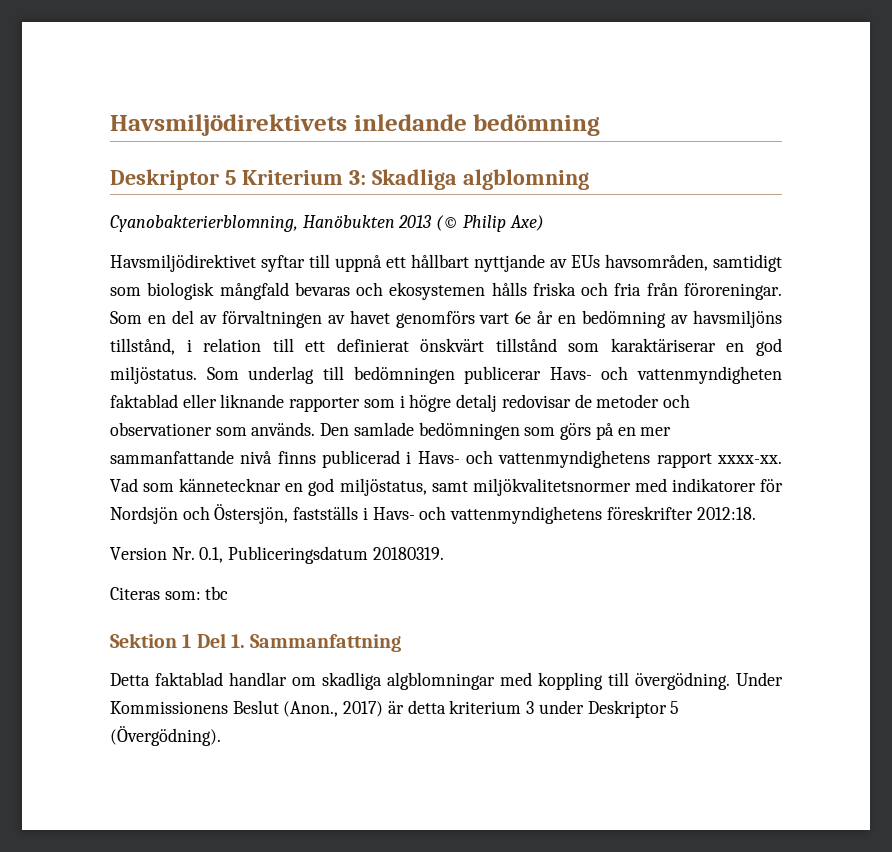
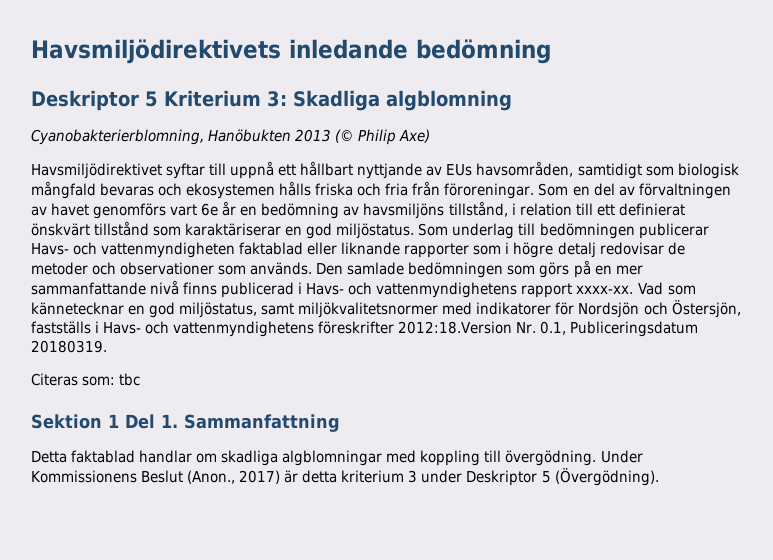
- Vad som kännetecknar en god miljöstatus, samt miljökvalitetsnormer med indikatorer för Nordsjön och Östersjön, fastställs i Havs- och vattenmyndighetens föreskrifter 2012:18.
- Version Nr. 0.1, Publiceringsdatum 20180319.
+ Vad som kännetecknar en god miljöstatus, samt miljökvalitetsnormer med indikatorer för Nordsjön och Östersjön, fastställs i Havs- och vattenmyndighetens föreskrifter 2012:18.Version Nr. 0.1, Publiceringsdatum 20180319.

